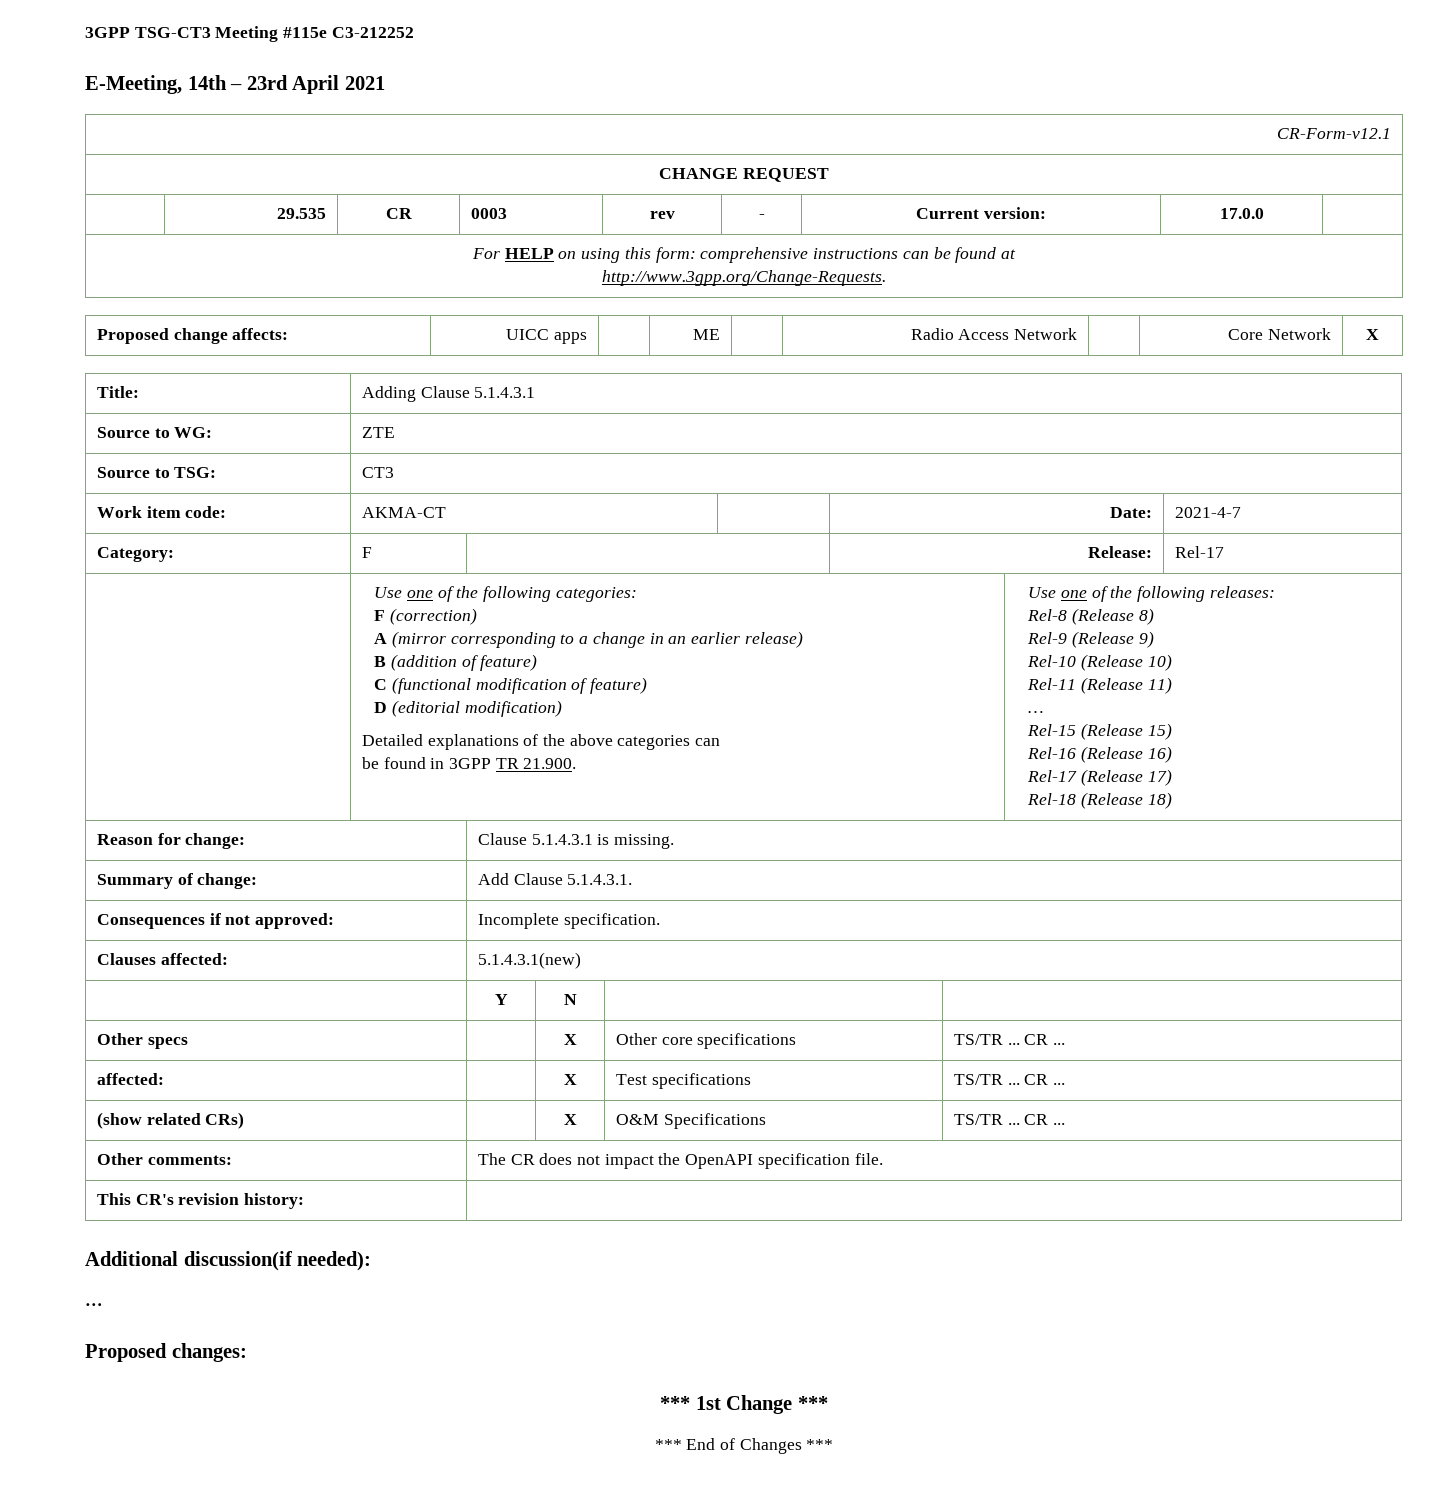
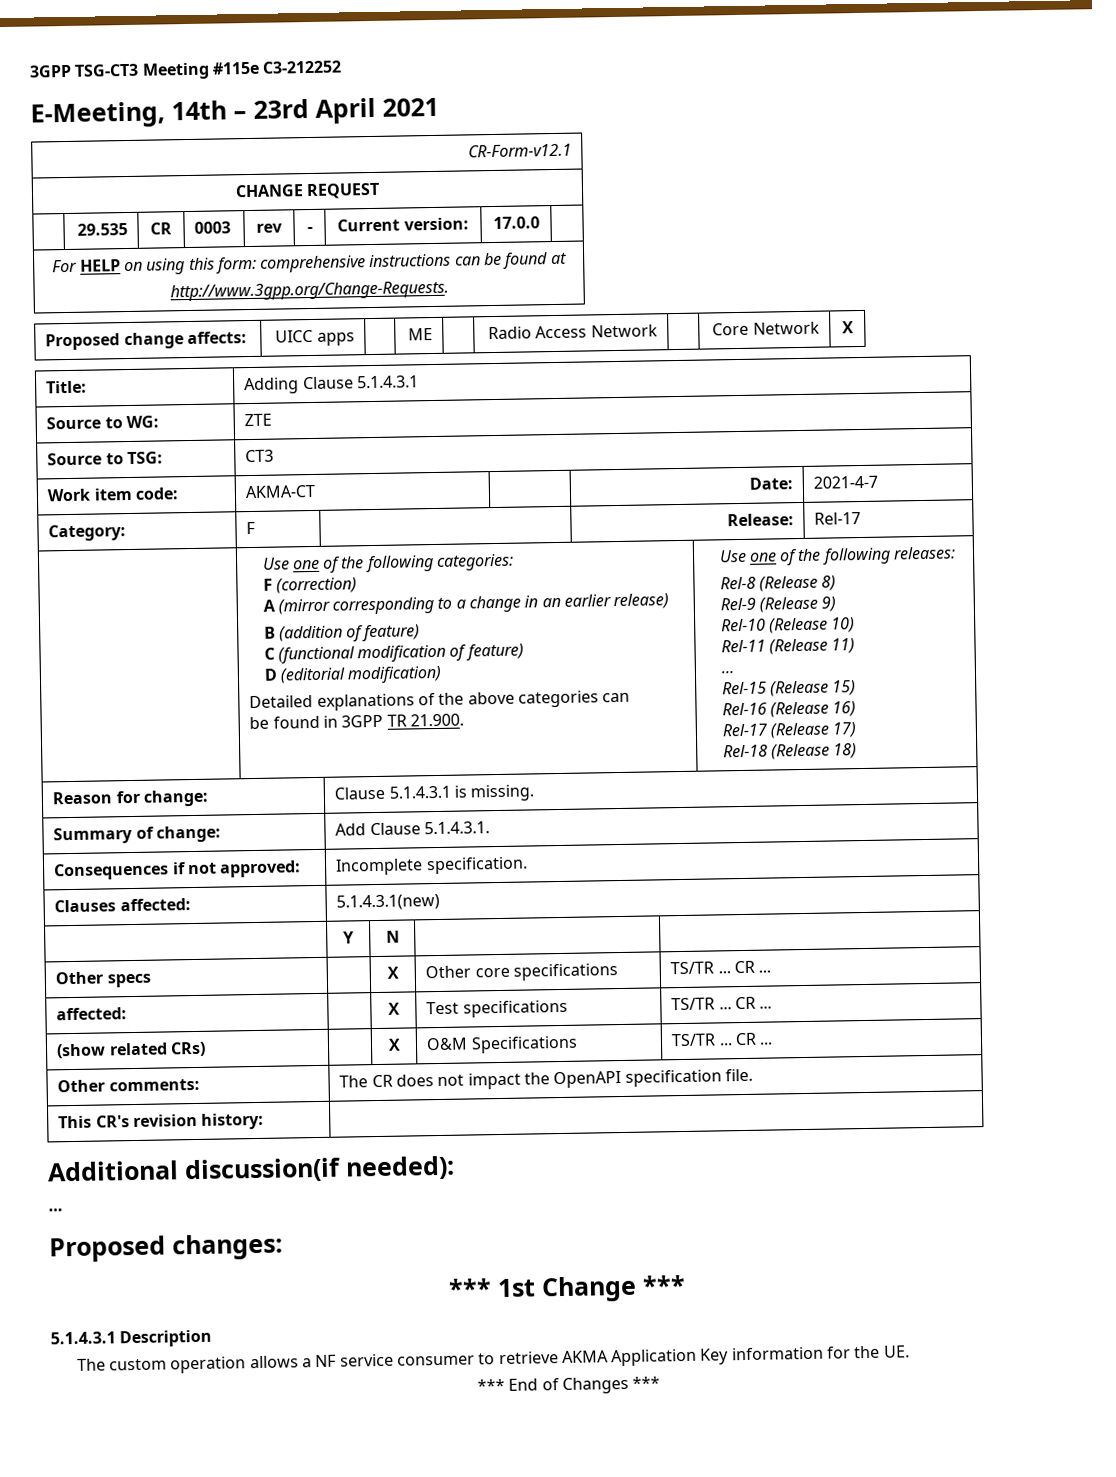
+ 5.1.4.3.1 Description
+ The custom operation allows a NF service consumer to retrieve AKMA Application Key information for the UE.

